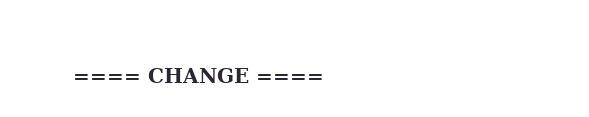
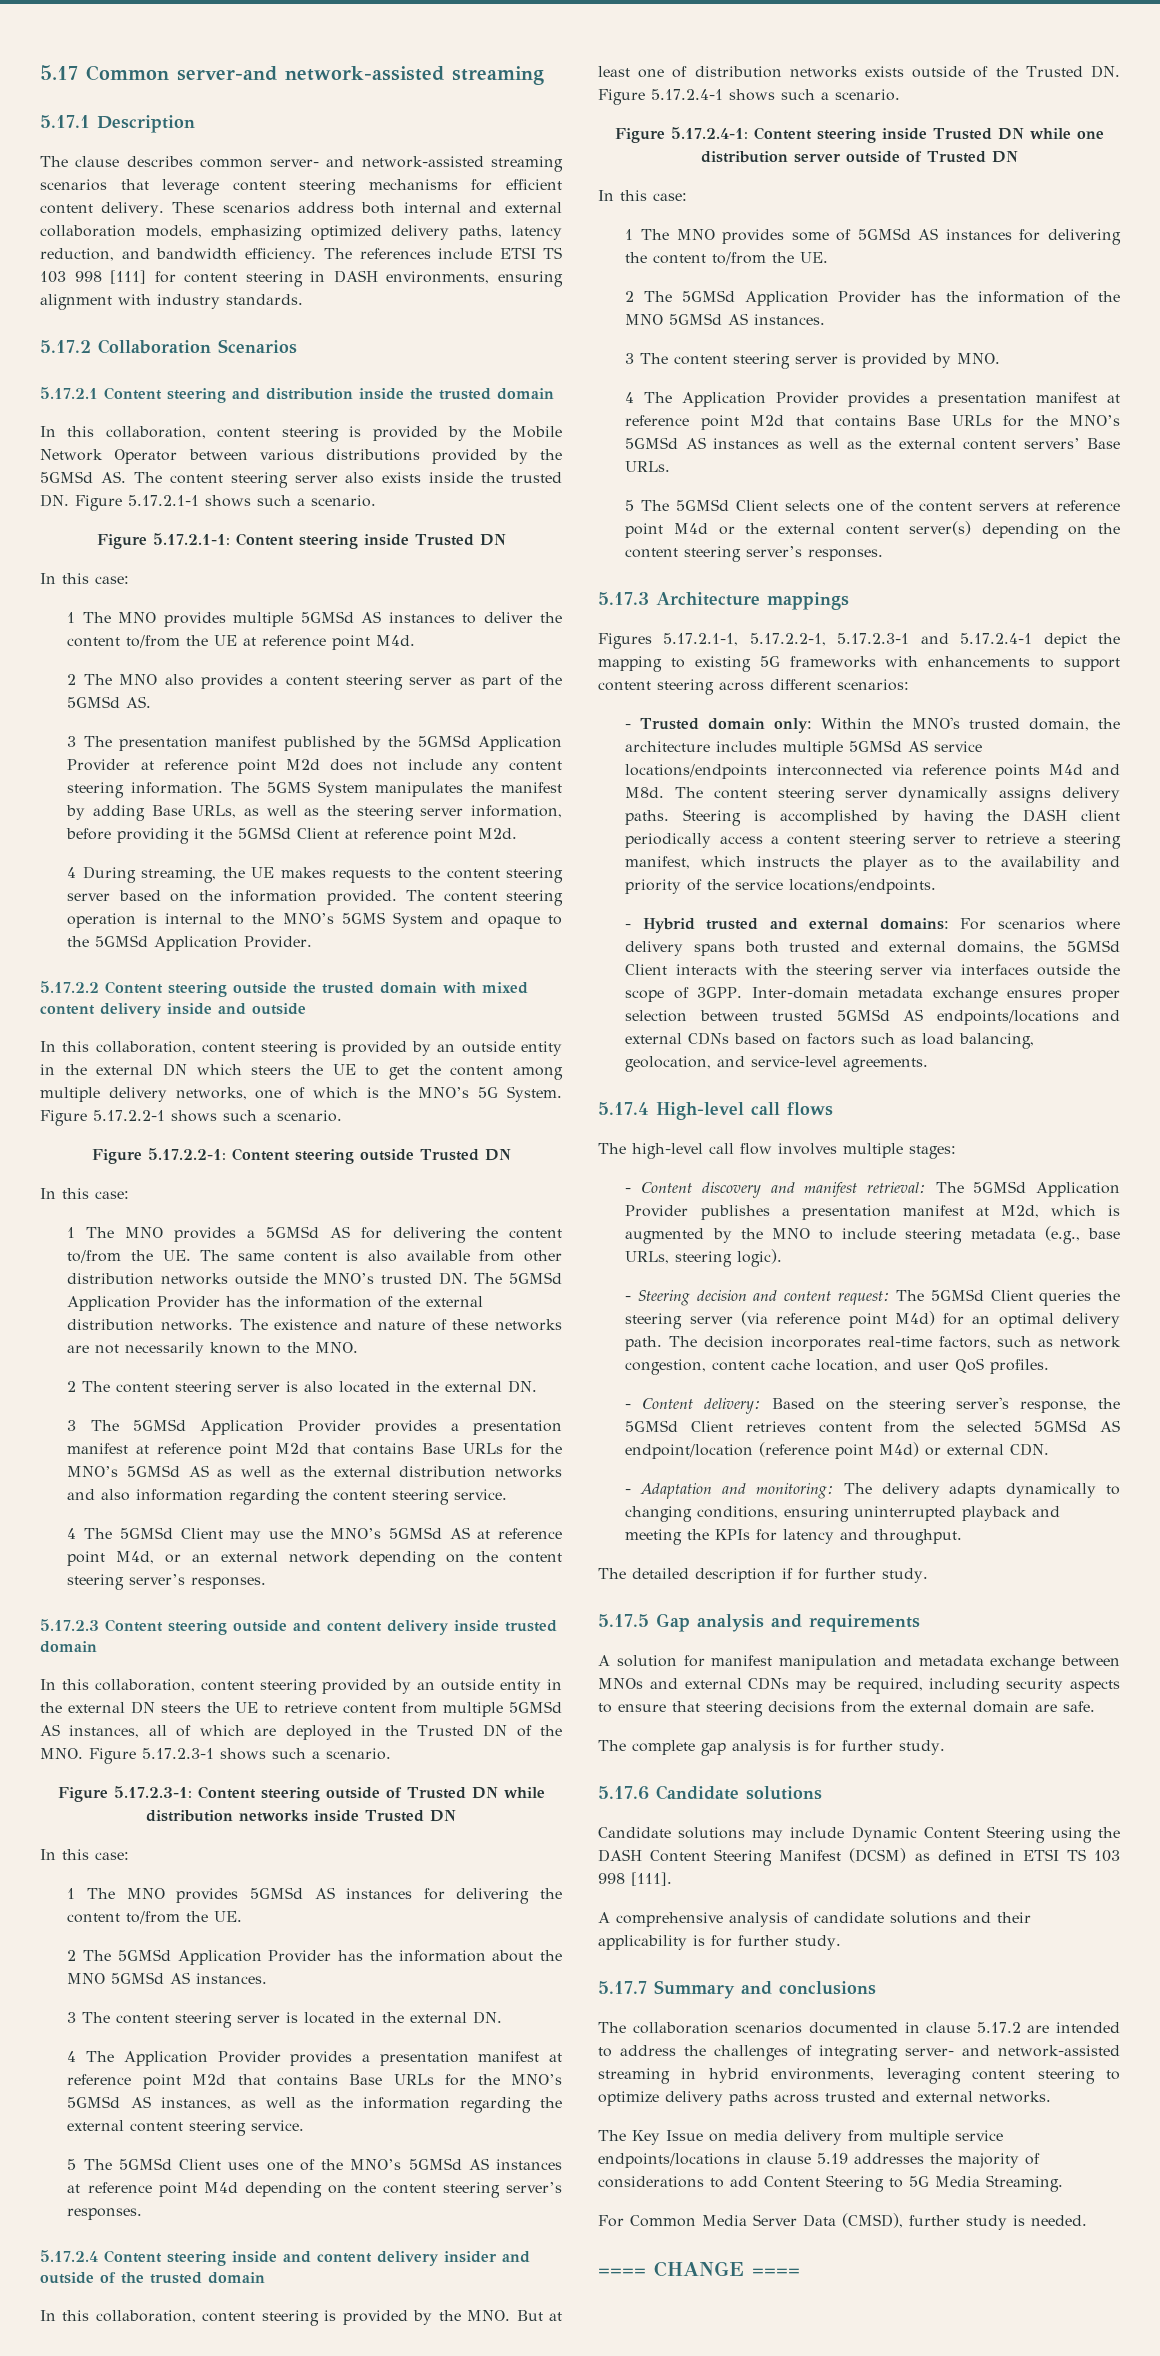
+ 5.17 Common server-and network-assisted streaming
+ 5.17.1 Description
+ The clause describes common server- and network-assisted streaming scenarios that leverage content steering mechanisms for efficient content delivery. These scenarios address both internal and external collaboration models, emphasizing optimized delivery paths, latency reduction, and bandwidth efficiency. The references include ETSI TS 103 998 [111] for content steering in DASH environments, ensuring alignment with industry standards.
+ 5.17.2 Collaboration Scenarios
+ 5.17.2.1 Content steering and distribution inside the trusted domain
+ In this collaboration, content steering is provided by the Mobile Network Operator between various distributions provided by the 5GMSd AS. The content steering server also exists inside the trusted DN. Figure 5.17.2.1-1 shows such a scenario.
+ Figure 5.17.2.1-1: Content steering inside Trusted DN
+ In this case:
+ 1 The MNO provides multiple 5GMSd AS instances to deliver the content to/from the UE at reference point M4d.
+ 2 The MNO also provides a content steering server as part of the 5GMSd AS.
+ 3 The presentation manifest published by the 5GMSd Application Provider at reference point M2d does not include any content steering information. The 5GMS System manipulates the manifest by adding Base URLs, as well as the steering server information, before providing it the 5GMSd Client at reference point M2d.
+ 4 During streaming, the UE makes requests to the content steering server based on the information provided. The content steering operation is internal to the MNO’s 5GMS System and opaque to the 5GMSd Application Provider.
+ 5.17.2.2 Content steering outside the trusted domain with mixed content delivery inside and outside
+ In this collaboration, content steering is provided by an outside entity in the external DN which steers the UE to get the content among multiple delivery networks, one of which is the MNO’s 5G System. Figure 5.17.2.2-1 shows such a scenario.
+ Figure 5.17.2.2-1: Content steering outside Trusted DN
+ In this case:
+ 1 The MNO provides a 5GMSd AS for delivering the content to/from the UE. The same content is also available from other distribution networks outside the MNO’s trusted DN. The 5GMSd Application Provider has the information of the external distribution networks. The existence and nature of these networks are not necessarily known to the MNO.
+ 2 The content steering server is also located in the external DN.
+ 3 The 5GMSd Application Provider provides a presentation manifest at reference point M2d that contains Base URLs for the MNO’s 5GMSd AS as well as the external distribution networks and also information regarding the content steering service.
+ 4 The 5GMSd Client may use the MNO’s 5GMSd AS at reference point M4d, or an external network depending on the content steering server’s responses.
+ 5.17.2.3 Content steering outside and content delivery inside trusted domain
+ In this collaboration, content steering provided by an outside entity in the external DN steers the UE to retrieve content from multiple 5GMSd AS instances, all of which are deployed in the Trusted DN of the MNO. Figure 5.17.2.3-1 shows such a scenario.
+ Figure 5.17.2.3-1: Content steering outside of Trusted DN while distribution networks inside Trusted DN
+ In this case:
+ 1 The MNO provides 5GMSd AS instances for delivering the content to/from the UE.
+ 2 The 5GMSd Application Provider has the information about the MNO 5GMSd AS instances.
+ 3 The content steering server is located in the external DN.
+ 4 The Application Provider provides a presentation manifest at reference point M2d that contains Base URLs for the MNO’s 5GMSd AS instances, as well as the information regarding the external content steering service.
+ 5 The 5GMSd Client uses one of the MNO’s 5GMSd AS instances at reference point M4d depending on the content steering server’s responses.
+ 5.17.2.4 Content steering inside and content delivery insider and outside of the trusted domain
+ In this collaboration, content steering is provided by the MNO. But at least one of distribution networks exists outside of the Trusted DN. Figure 5.17.2.4-1 shows such a scenario.
+ Figure 5.17.2.4-1: Content steering inside Trusted DN while one distribution server outside of Trusted DN
+ In this case:
+ 1 The MNO provides some of 5GMSd AS instances for delivering the content to/from the UE.
+ 2 The 5GMSd Application Provider has the information of the MNO 5GMSd AS instances.
+ 3 The content steering server is provided by MNO.
+ 4 The Application Provider provides a presentation manifest at reference point M2d that contains Base URLs for the MNO’s 5GMSd AS instances as well as the external content servers’ Base URLs.
+ 5 The 5GMSd Client selects one of the content servers at reference point M4d or the external content server(s) depending on the content steering server’s responses.
+ 5.17.3 Architecture mappings
+ Figures 5.17.2.1-1, 5.17.2.2-1, 5.17.2.3-1 and 5.17.2.4-1 depict the mapping to existing 5G frameworks with enhancements to support content steering across different scenarios:
+ - Trusted domain only: Within the MNO's trusted domain, the architecture includes multiple 5GMSd AS service locations/endpoints interconnected via reference points M4d and M8d. The content steering server dynamically assigns delivery paths. Steering is accomplished by having the DASH client periodically access a content steering server to retrieve a steering manifest, which instructs the player as to the availability and priority of the service locations/endpoints.
+ - Hybrid trusted and external domains: For scenarios where delivery spans both trusted and external domains, the 5GMSd Client interacts with the steering server via interfaces outside the scope of 3GPP. Inter-domain metadata exchange ensures proper selection between trusted 5GMSd AS endpoints/locations and external CDNs based on factors such as load balancing, geolocation, and service-level agreements.
+ 5.17.4 High-level call flows
+ The high-level call flow involves multiple stages:
+ - Content discovery and manifest retrieval: The 5GMSd Application Provider publishes a presentation manifest at M2d, which is augmented by the MNO to include steering metadata (e.g., base URLs, steering logic).
+ - Steering decision and content request: The 5GMSd Client queries the steering server (via reference point M4d) for an optimal delivery path. The decision incorporates real-time factors, such as network congestion, content cache location, and user QoS profiles.
+ - Content delivery: Based on the steering server's response, the 5GMSd Client retrieves content from the selected 5GMSd AS endpoint/location (reference point M4d) or external CDN.
+ - Adaptation and monitoring: The delivery adapts dynamically to changing conditions, ensuring uninterrupted playback and meeting the KPIs for latency and throughput.
+ The detailed description if for further study.
+ 5.17.5 Gap analysis and requirements
+ A solution for manifest manipulation and metadata exchange between MNOs and external CDNs may be required, including security aspects to ensure that steering decisions from the external domain are safe.
+ The complete gap analysis is for further study.
+ 5.17.6 Candidate solutions
+ Candidate solutions may include Dynamic Content Steering using the DASH Content Steering Manifest (DCSM) as defined in ETSI TS 103 998 [111].
+ A comprehensive analysis of candidate solutions and their applicability is for further study.
+ 5.17.7 Summary and conclusions
+ The collaboration scenarios documented in clause 5.17.2 are intended to address the challenges of integrating server- and network-assisted streaming in hybrid environments, leveraging content steering to optimize delivery paths across trusted and external networks.
+ The Key Issue on media delivery from multiple service endpoints/locations in clause 5.19 addresses the majority of considerations to add Content Steering to 5G Media Streaming.
+ For Common Media Server Data (CMSD), further study is needed.

